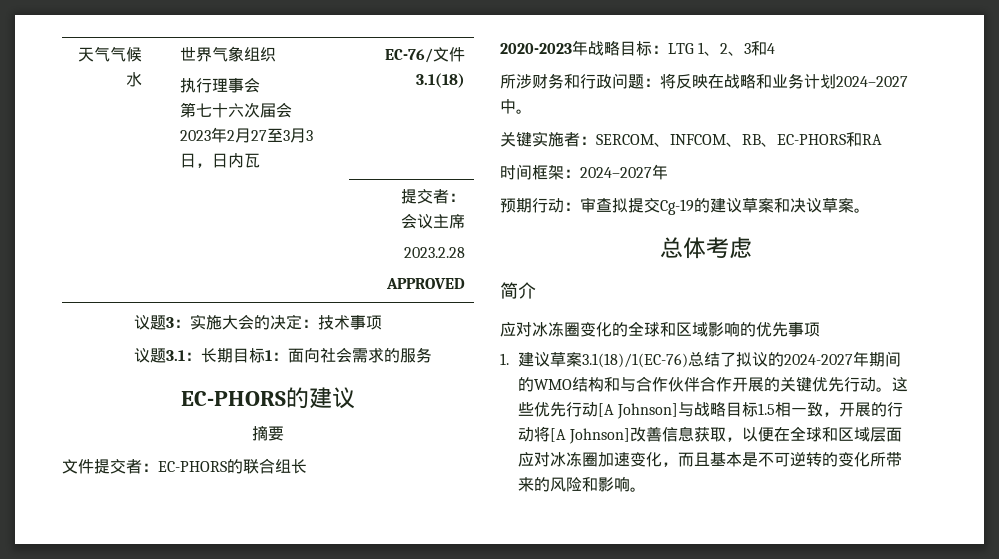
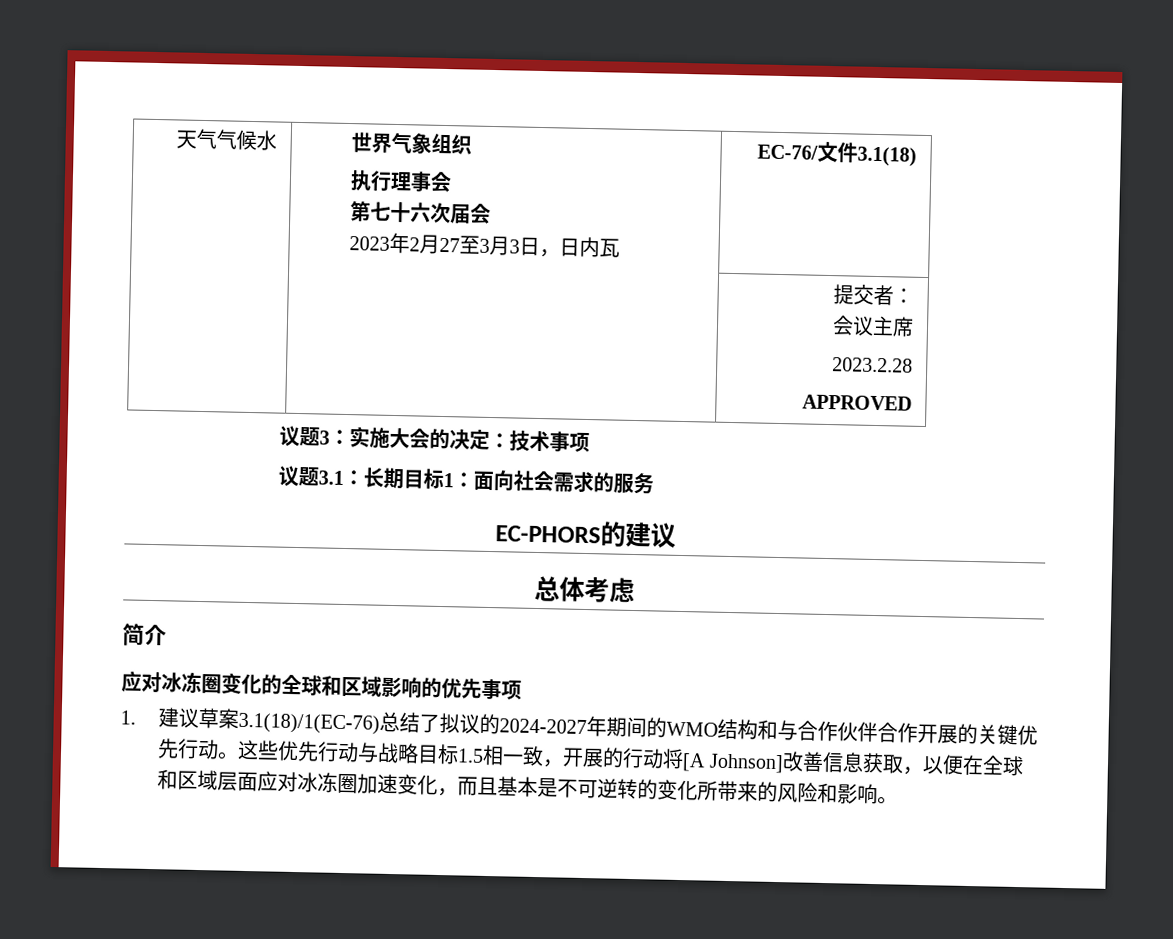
- 摘要
- 文件提交者：EC-PHORS的联合组长
- 2020-2023年战略目标：LTG 1、2、3和4
- 所涉财务和行政问题：将反映在战略和业务计划2024–2027中。
- 关键实施者：SERCOM、INFCOM、RB、EC-PHORS和RA
- 时间框架：2024–2027年
- 预期行动：审查拟提交Cg-19的建议草案和决议草案。
- 这些优先行动[A Johnson]与战略目标1.5相一致，开展的行动将[A Johnson]改善信息获取，以便在全球和区域层面应对冰冻圈加速变化，而且基本是不可逆转的变化所带来的风险和影响。
+ 这些优先行动与战略目标1.5相一致，开展的行动将[A Johnson]改善信息获取，以便在全球和区域层面应对冰冻圈加速变化，而且基本是不可逆转的变化所带来的风险和影响。

